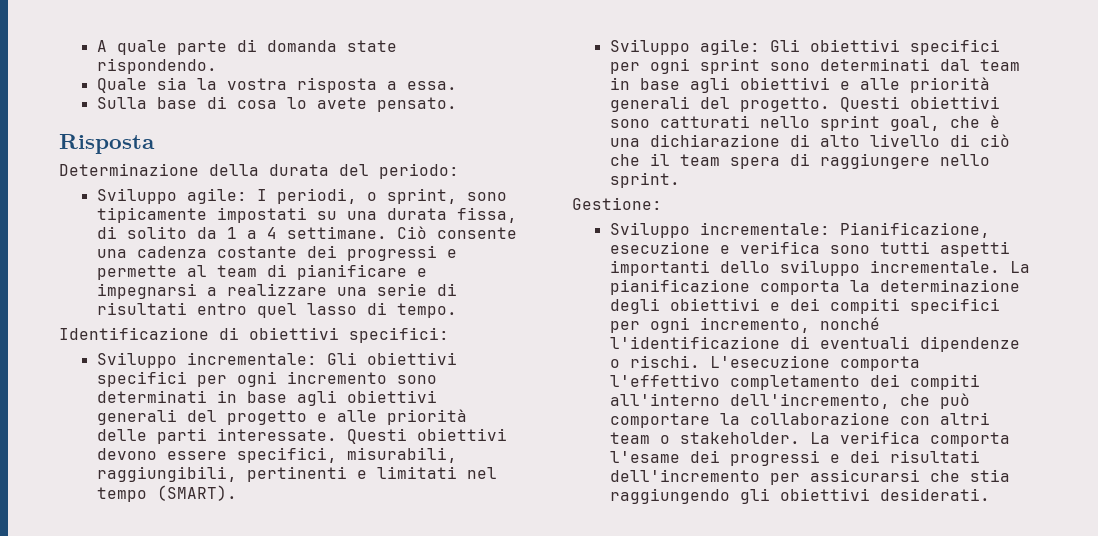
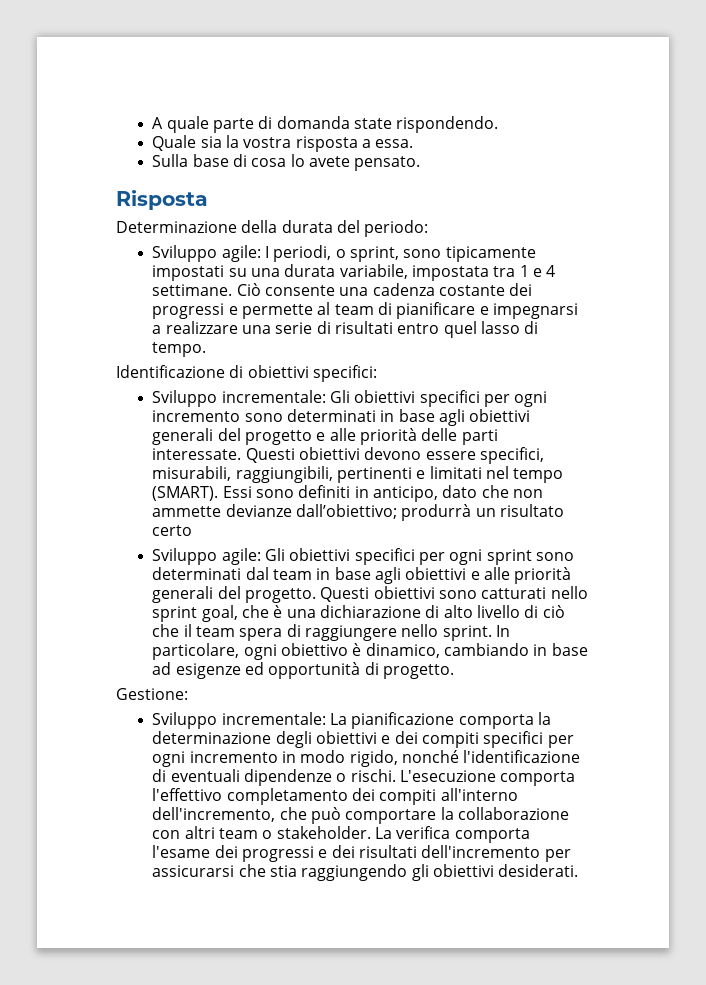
- Sviluppo agile: I periodi, o sprint, sono tipicamente impostati su una durata fissa, di solito da 1 a 4 settimane.
+ Sviluppo agile: I periodi, o sprint, sono tipicamente impostati su una durata variabile, impostata tra 1 e 4 settimane.
+ Essi sono definiti in anticipo, dato che non ammette devianze dall’obiettivo; produrrà un risultato certo
- Questi obiettivi sono catturati nello sprint goal, che è una dichiarazione di alto livello di ciò che il team spera di raggiungere nello sprint.
+ Questi obiettivi sono catturati nello sprint goal, che è una dichiarazione di alto livello di ciò che il team spera di raggiungere nello sprint. In particolare, ogni obiettivo è dinamico, cambiando in base ad esigenze ed opportunità di progetto.
  Gestione:
- Sviluppo incrementale: Pianificazione, esecuzione e verifica sono tutti aspetti importanti dello sviluppo incrementale. La pianificazione comporta la determinazione degli obiettivi e dei compiti specifici per ogni incremento, nonché l'identificazione di eventuali dipendenze o rischi.
+ Sviluppo incrementale: La pianificazione comporta la determinazione degli obiettivi e dei compiti specifici per ogni incremento in modo rigido, nonché l'identificazione di eventuali dipendenze o rischi.

